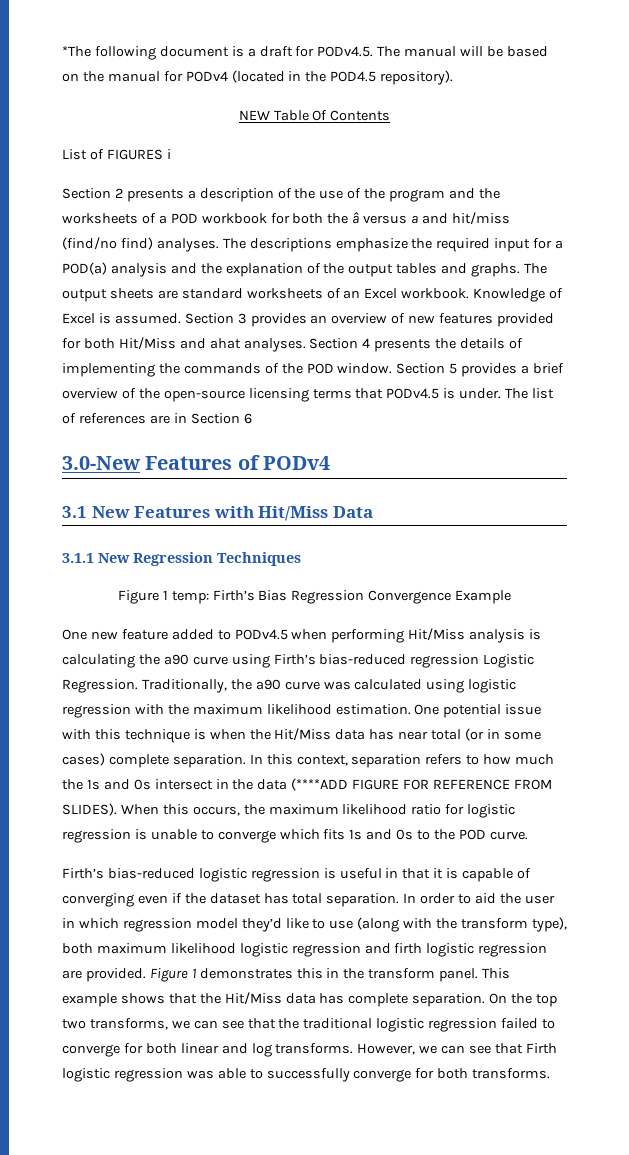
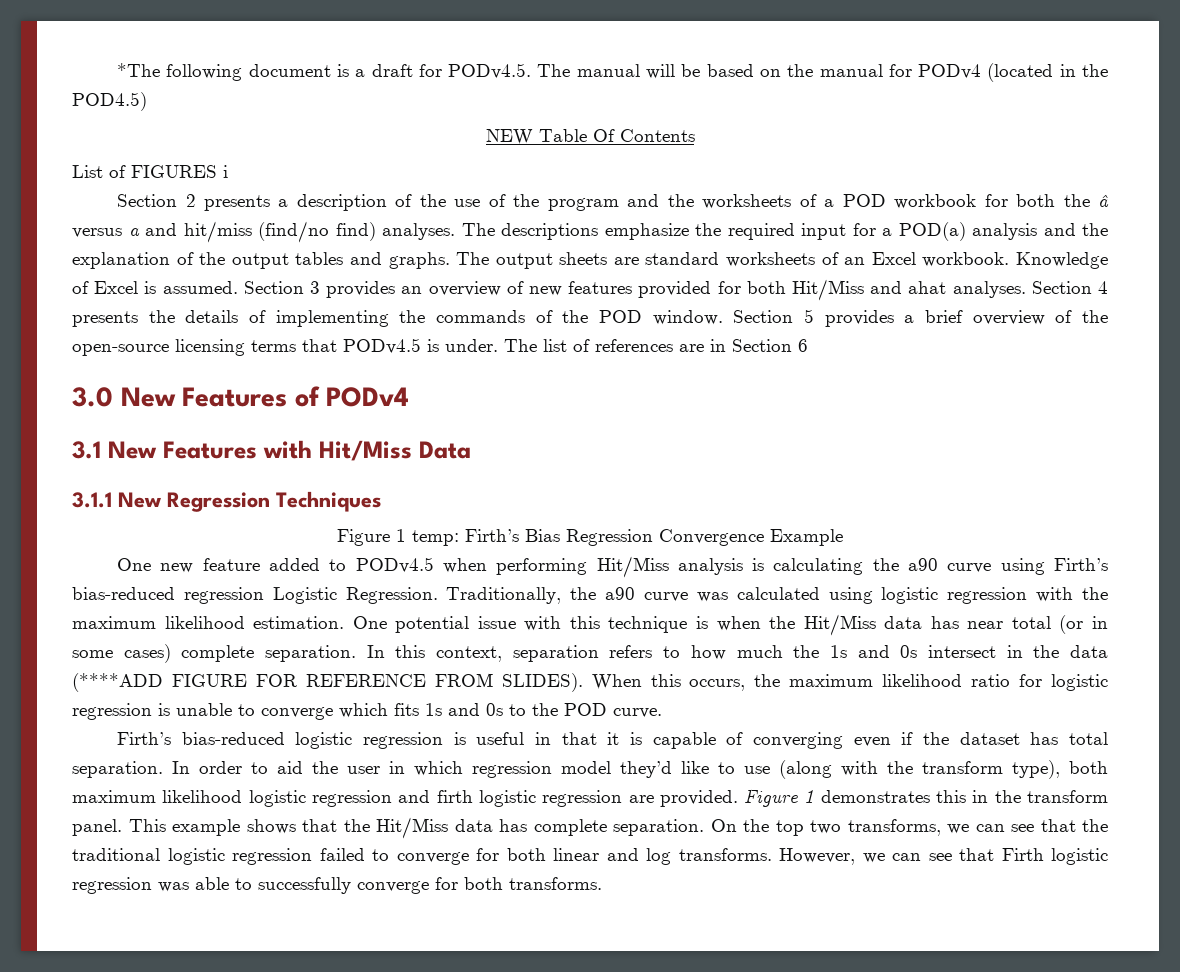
- *The following document is a draft for PODv4.5. The manual will be based on the manual for PODv4 (located in the POD4.5 repository).
+ *The following document is a draft for PODv4.5. The manual will be based on the manual for PODv4 (located in the POD4.5)
- 3.0-New Features of PODv4
+ 3.0 New Features of PODv4

